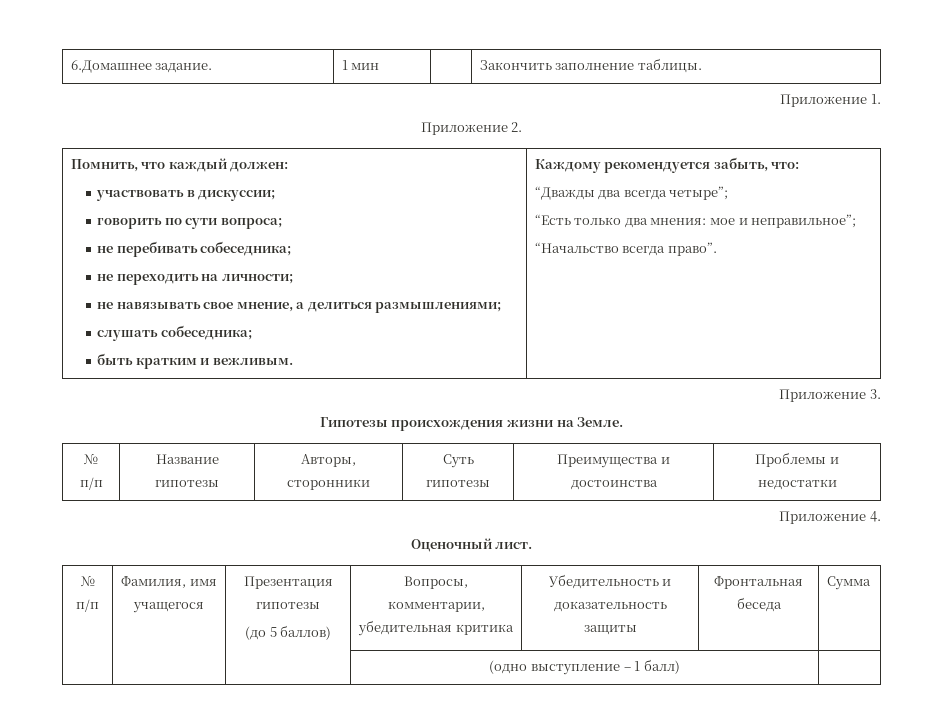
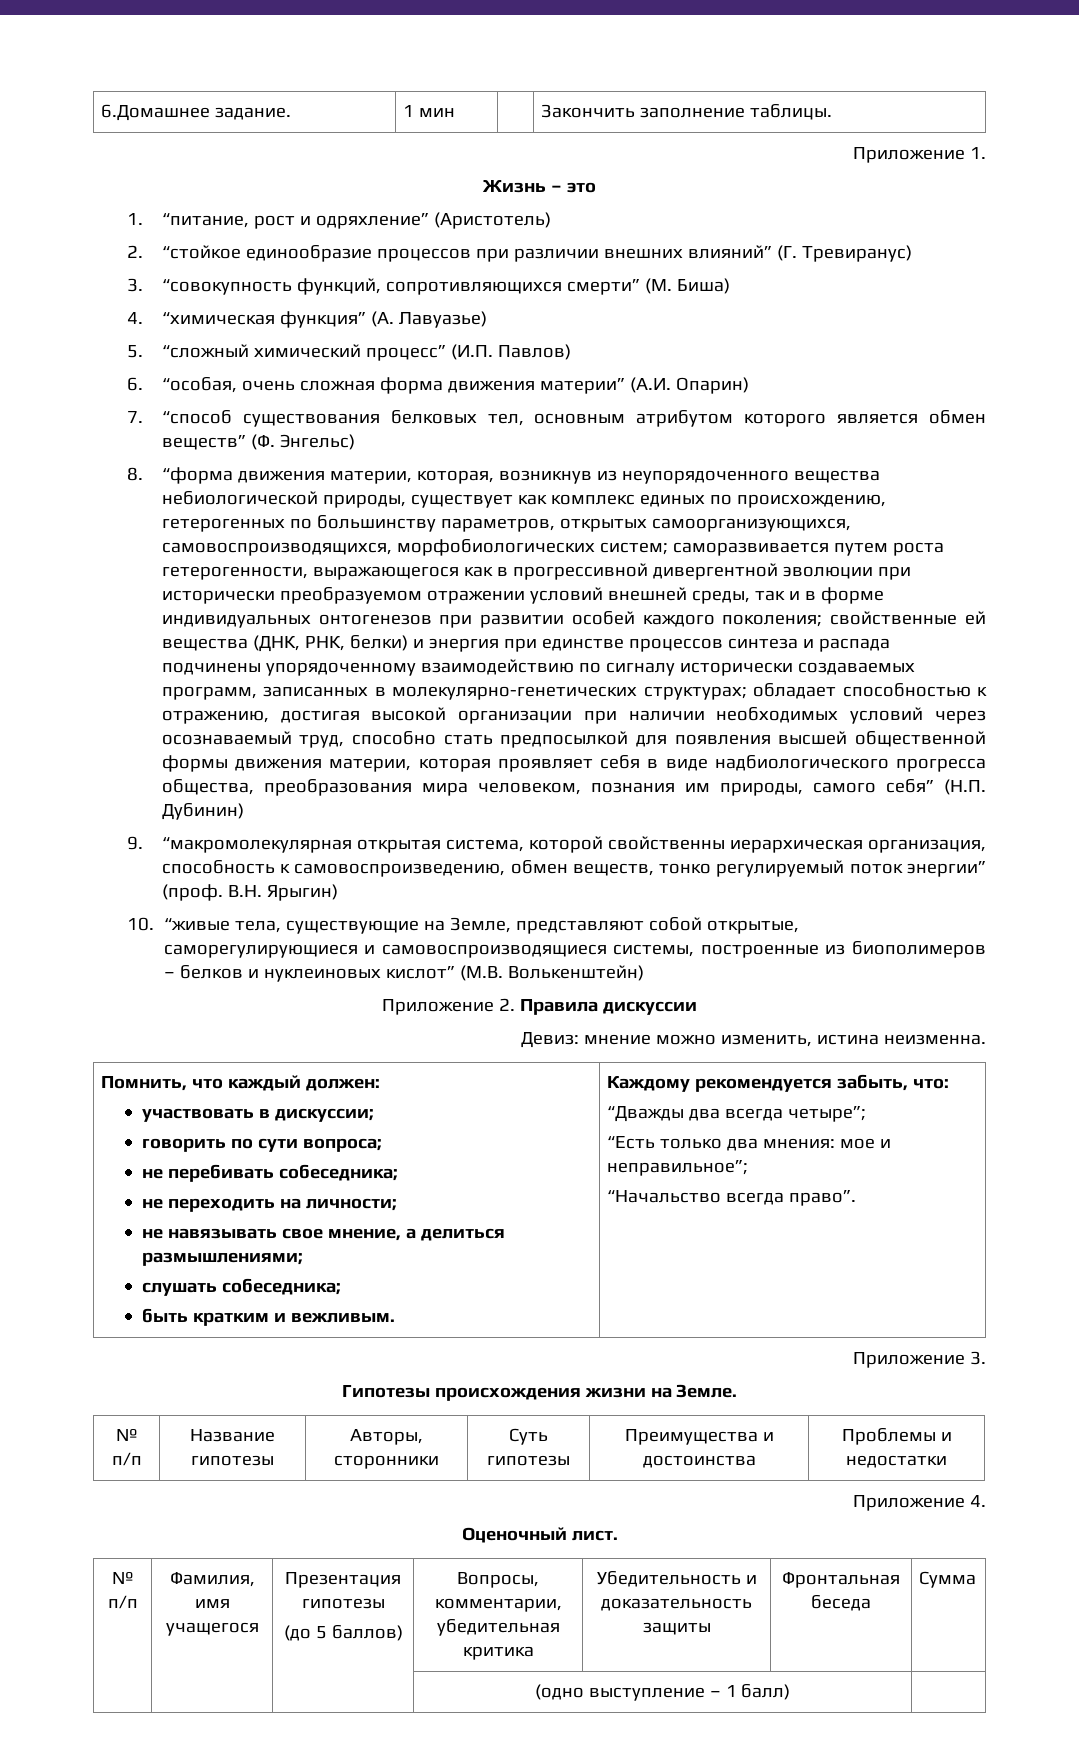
- Приложение 2.
+ Жизнь – это
+ 1. “питание, рост и одряхление” (Аристотель)
+ 2. “стойкое единообразие процессов при различии внешних влияний” (Г. Тревиранус)
+ 3. “совокупность функций, сопротивляющихся смерти” (М. Биша)
+ 4. “химическая функция” (А. Лавуазье)
+ 5. “сложный химический процесс” (И.П. Павлов)
+ 6. “особая, очень сложная форма движения материи” (А.И. Опарин)
+ 7. “способ существования белковых тел, основным атрибутом которого является обмен веществ” (Ф. Энгельс)
+ 8. “форма движения материи, которая, возникнув из неупорядоченного вещества небиологической природы, существует как комплекс единых по происхождению, гетерогенных по большинству параметров, открытых самоорганизующихся, самовоспроизводящихся, морфобиологических систем; саморазвивается путем роста гетерогенности, выражающегося как в прогрессивной дивергентной эволюции при исторически преобразуемом отражении условий внешней среды, так и в форме индивидуальных онтогенезов при развитии особей каждого поколения; свойственные ей вещества (ДНК, РНК, белки) и энергия при единстве процессов синтеза и распада подчинены упорядоченному взаимодействию по сигналу исторически создаваемых программ, записанных в молекулярно-генетических структурах; обладает способностью к отражению, достигая высокой организации при наличии необходимых условий через осознаваемый труд, способно стать предпосылкой для появления высшей общественной формы движения материи, которая проявляет себя в виде надбиологического прогресса общества, преобразования мира человеком, познания им природы, самого себя” (Н.П. Дубинин)
+ 9. “макромолекулярная открытая система, которой свойственны иерархическая организация, способность к самовоспроизведению, обмен веществ, тонко регулируемый поток энергии” (проф. В.Н. Ярыгин)
+ 10. “живые тела, существующие на Земле, представляют собой открытые, саморегулирующиеся и самовоспроизводящиеся системы, построенные из биополимеров – белков и нуклеиновых кислот” (М.В. Волькенштейн)
+ Приложение 2. Правила дискуссии
+ Девиз: мнение можно изменить, истина неизменна.

